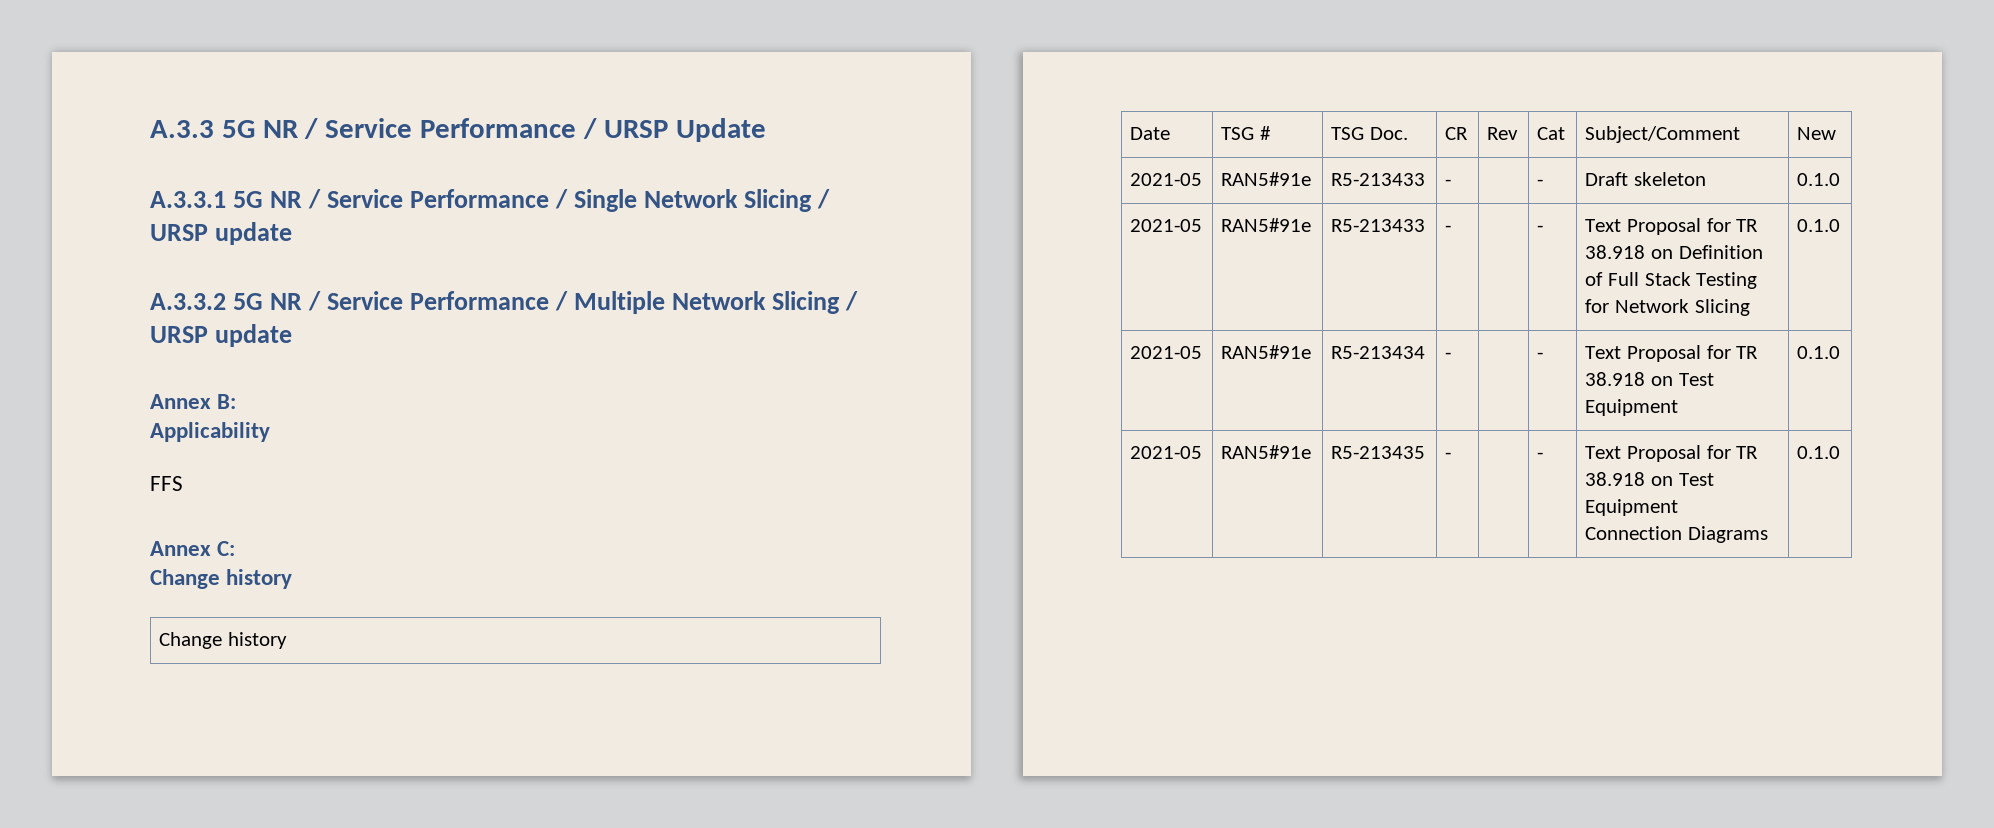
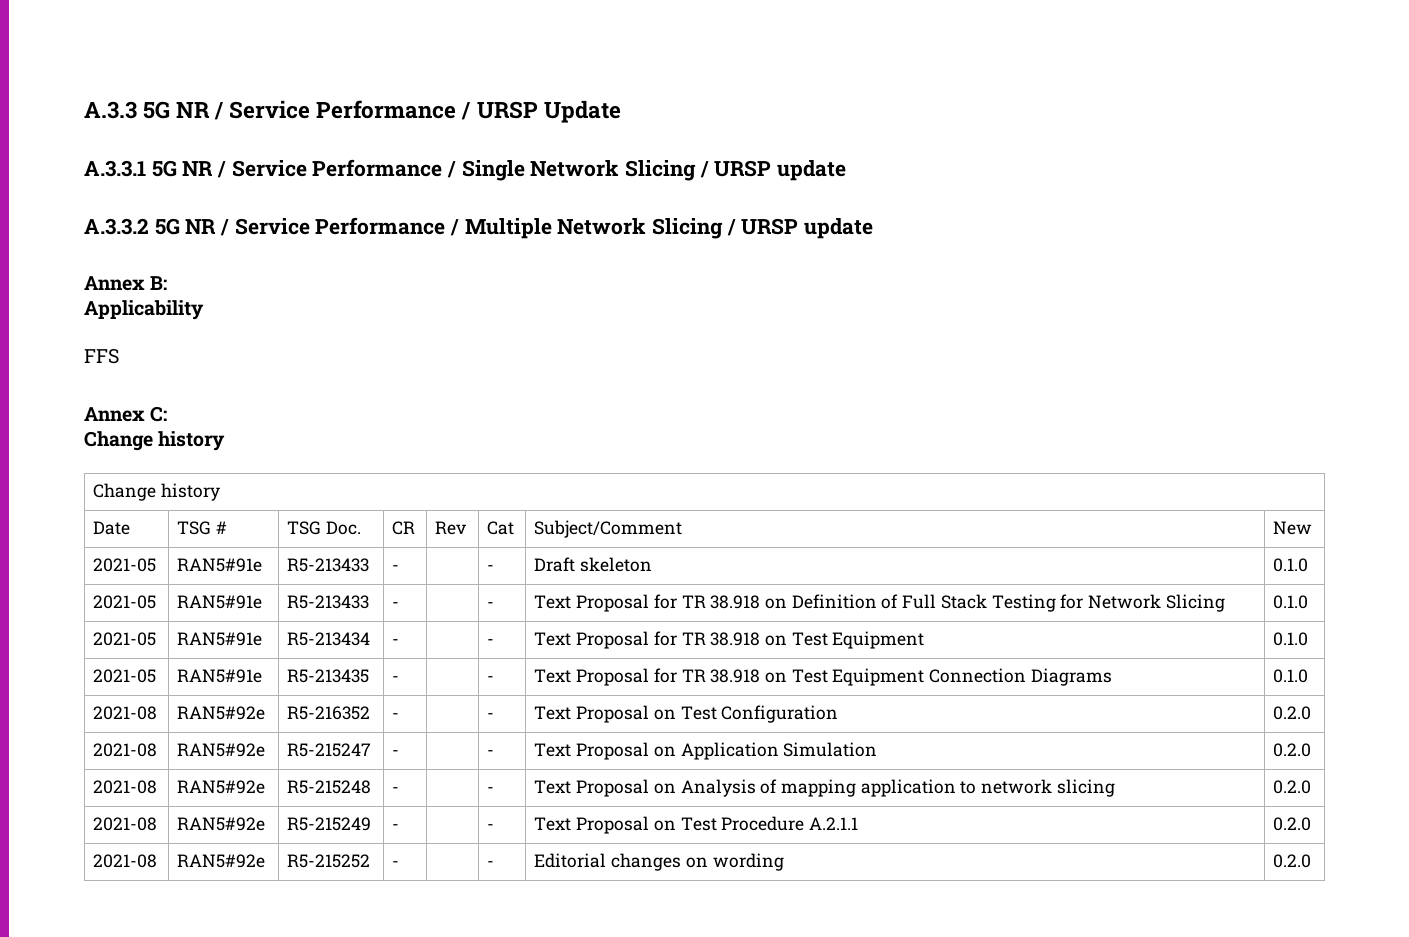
+ 2021-08 | RAN5#92e | R5-216352 | - | | - | Text Proposal on Test Configuration | 0.2.0
+ 2021-08 | RAN5#92e | R5-215247 | - | | - | Text Proposal on Application Simulation | 0.2.0
+ 2021-08 | RAN5#92e | R5-215248 | - | | - | Text Proposal on Analysis of mapping application to network slicing | 0.2.0
+ 2021-08 | RAN5#92e | R5-215249 | - | | - | Text Proposal on Test Procedure A.2.1.1 | 0.2.0
+ 2021-08 | RAN5#92e | R5-215252 | - | | - | Editorial changes on wording | 0.2.0

